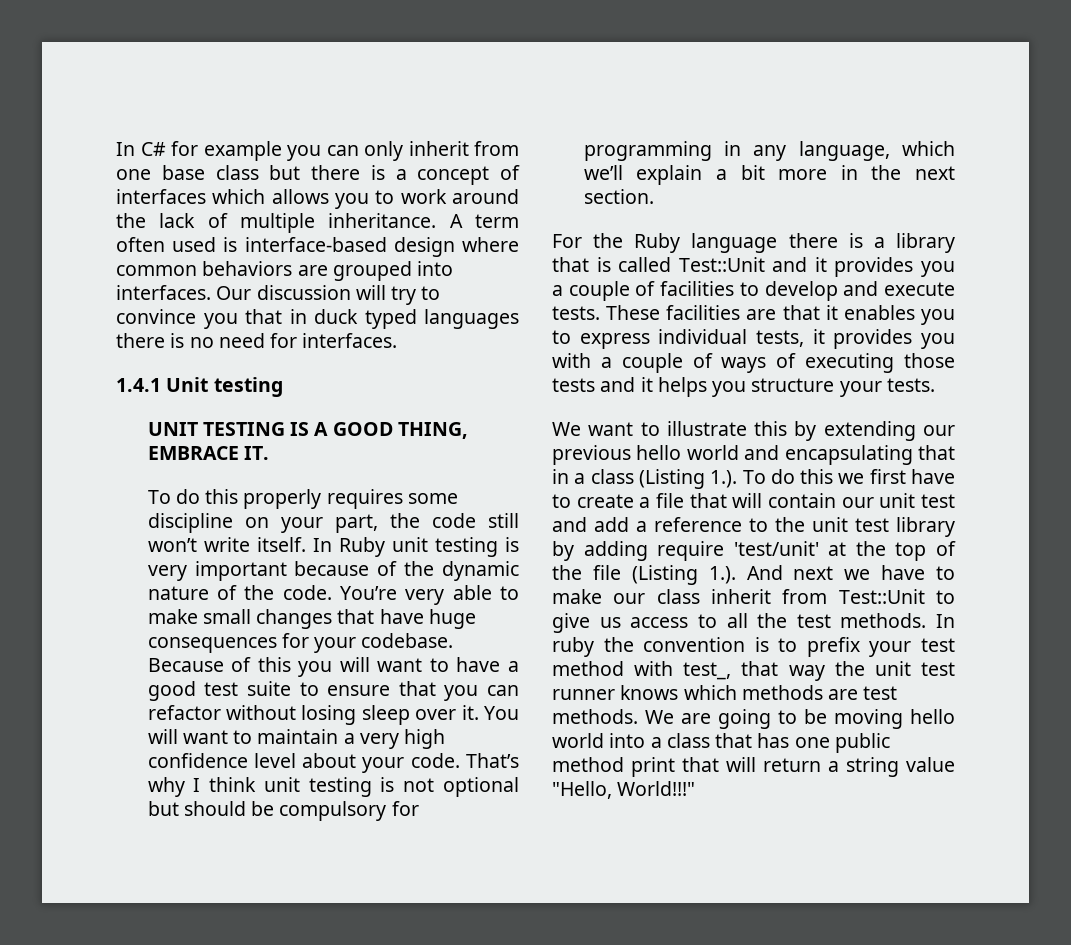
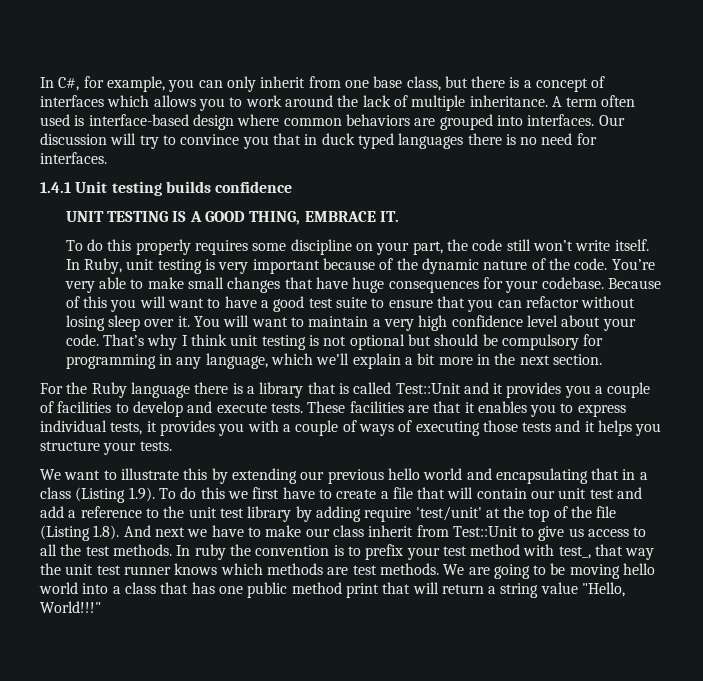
- In C# for example you can only inherit from one base class but there is a concept of interfaces which allows you to work around the lack of multiple inheritance.
+ In C#, for example, you can only inherit from one base class, but there is a concept of interfaces which allows you to work around the lack of multiple inheritance.
- 1.4.1 Unit testing
+ 1.4.1 Unit testing builds confidence
- In Ruby unit testing is very important because of the dynamic nature of the code.
+ In Ruby, unit testing is very important because of the dynamic nature of the code.
- We want to illustrate this by extending our previous hello world and encapsulating that in a class (Listing 1.). To do this we first have to create a file that will contain our unit test and add a reference to the unit test library by adding require 'test/unit' at the top of the file (Listing 1.). And next we have to make our class inherit from Test::Unit to give us access to all the test methods.
+ We want to illustrate this by extending our previous hello world and encapsulating that in a class (Listing 1.9). To do this we first have to create a file that will contain our unit test and add a reference to the unit test library by adding require 'test/unit' at the top of the file (Listing 1.8). And next we have to make our class inherit from Test::Unit to give us access to all the test methods.

